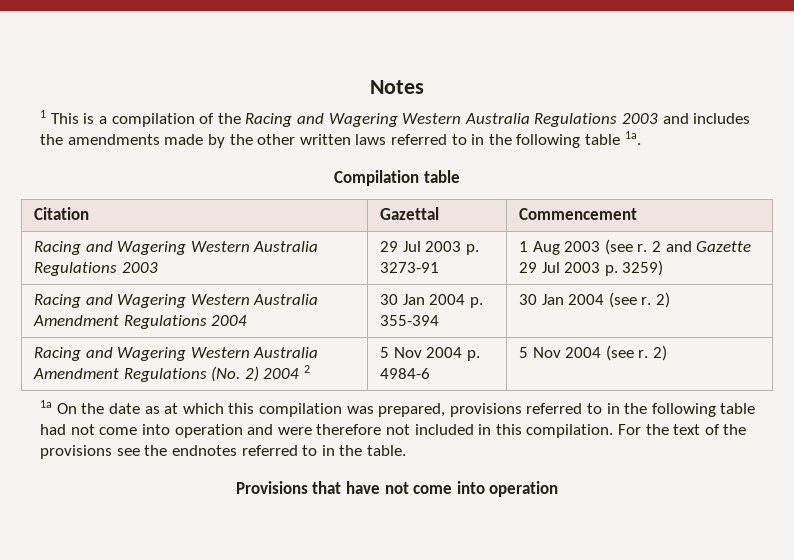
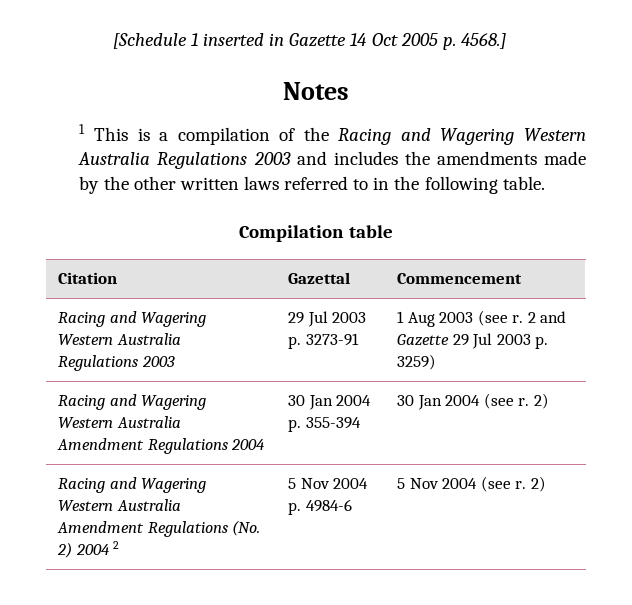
+ [Schedule 1 inserted in Gazette 14 Oct 2005 p. 4568.]
- 1 This is a compilation of the Racing and Wagering Western Australia Regulations 2003 and includes the amendments made by the other written laws referred to in the following table 1a.
+ 1 This is a compilation of the Racing and Wagering Western Australia Regulations 2003 and includes the amendments made by the other written laws referred to in the following table.
- 1a On the date as at which this compilation was prepared, provisions referred to in the following table had not come into operation and were therefore not included in this compilation. For the text of the provisions see the endnotes referred to in the table.
- Provisions that have not come into operation

